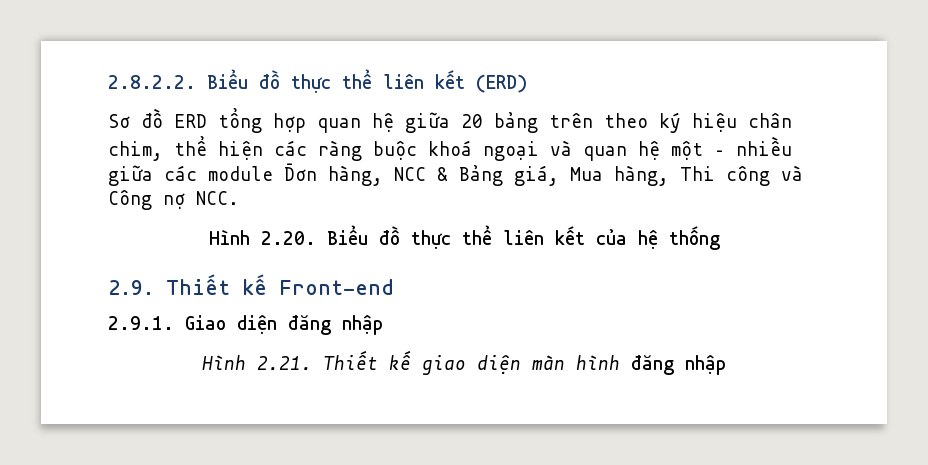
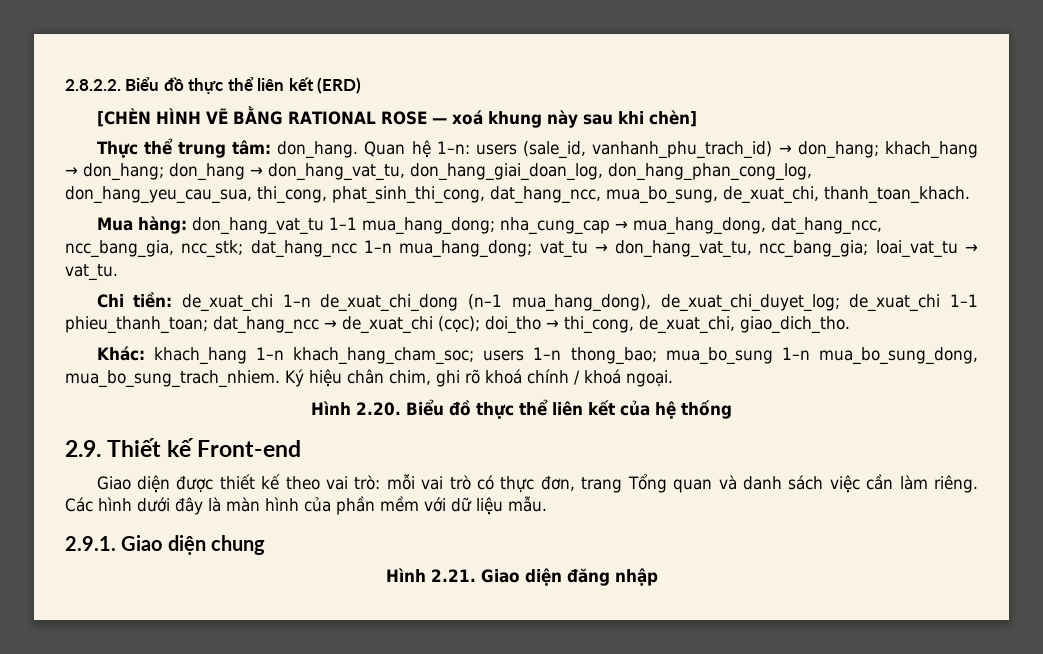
- Sơ đồ ERD tổng hợp quan hệ giữa 20 bảng trên theo ký hiệu chân chim, thể hiện các ràng buộc khoá ngoại và quan hệ một – nhiều giữa các module Đơn hàng, NCC & Bảng giá, Mua hàng, Thi công và Công nợ NCC.
+ [CHÈN HÌNH VẼ BẰNG RATIONAL ROSE — xoá khung này sau khi chèn]
+ Thực thể trung tâm: don_hang. Quan hệ 1–n: users (sale_id, vanhanh_phu_trach_id) → don_hang; khach_hang → don_hang; don_hang → don_hang_vat_tu, don_hang_giai_doan_log, don_hang_phan_cong_log, don_hang_yeu_cau_sua, thi_cong, phat_sinh_thi_cong, dat_hang_ncc, mua_bo_sung, de_xuat_chi, thanh_toan_khach.
+ Mua hàng: don_hang_vat_tu 1–1 mua_hang_dong; nha_cung_cap → mua_hang_dong, dat_hang_ncc, ncc_bang_gia, ncc_stk; dat_hang_ncc 1–n mua_hang_dong; vat_tu → don_hang_vat_tu, ncc_bang_gia; loai_vat_tu → vat_tu.
+ Chi tiền: de_xuat_chi 1–n de_xuat_chi_dong (n–1 mua_hang_dong), de_xuat_chi_duyet_log; de_xuat_chi 1–1 phieu_thanh_toan; dat_hang_ncc → de_xuat_chi (cọc); doi_tho → thi_cong, de_xuat_chi, giao_dich_tho.
+ Khác: khach_hang 1–n khach_hang_cham_soc; users 1–n thong_bao; mua_bo_sung 1–n mua_bo_sung_dong, mua_bo_sung_trach_nhiem. Ký hiệu chân chim, ghi rõ khoá chính / khoá ngoại.
- 2.9.1. Giao diện đăng nhập
- Hình 2.21. Thiết kế giao diện màn hình đăng nhập
+ Giao diện được thiết kế theo vai trò: mỗi vai trò có thực đơn, trang Tổng quan và danh sách việc cần làm riêng. Các hình dưới đây là màn hình của phần mềm với dữ liệu mẫu.
+ 2.9.1. Giao diện chung
+ Hình 2.21. Giao diện đăng nhập

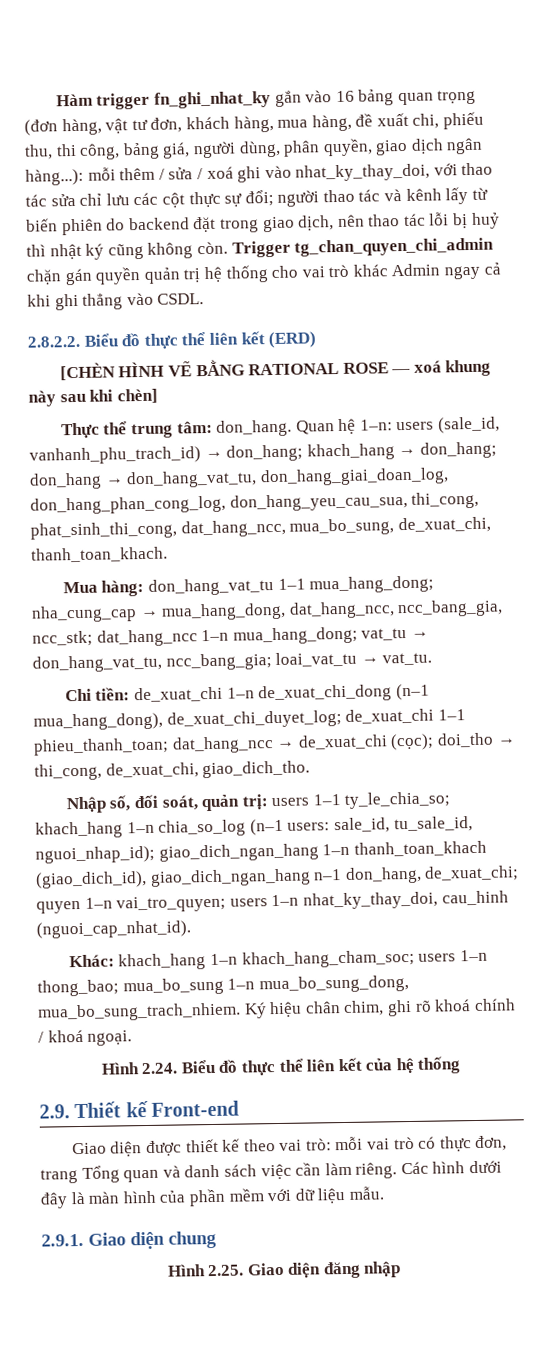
+ Hàm trigger fn_ghi_nhat_ky gắn vào 16 bảng quan trọng (đơn hàng, vật tư đơn, khách hàng, mua hàng, đề xuất chi, phiếu thu, thi công, bảng giá, người dùng, phân quyền, giao dịch ngân hàng...): mỗi thêm / sửa / xoá ghi vào nhat_ky_thay_doi, với thao tác sửa chỉ lưu các cột thực sự đổi; người thao tác và kênh lấy từ biến phiên do backend đặt trong giao dịch, nên thao tác lỗi bị huỷ thì nhật ký cũng không còn. Trigger tg_chan_quyen_chi_admin chặn gán quyền quản trị hệ thống cho vai trò khác Admin ngay cả khi ghi thẳng vào CSDL.
+ Nhập số, đối soát, quản trị: users 1–1 ty_le_chia_so; khach_hang 1–n chia_so_log (n–1 users: sale_id, tu_sale_id, nguoi_nhap_id); giao_dich_ngan_hang 1–n thanh_toan_khach (giao_dich_id), giao_dich_ngan_hang n–1 don_hang, de_xuat_chi; quyen 1–n vai_tro_quyen; users 1–n nhat_ky_thay_doi, cau_hinh (nguoi_cap_nhat_id).
- Hình 2.20. Biểu đồ thực thể liên kết của hệ thống
+ Hình 2.24. Biểu đồ thực thể liên kết của hệ thống
- Hình 2.21. Giao diện đăng nhập
+ Hình 2.25. Giao diện đăng nhập

